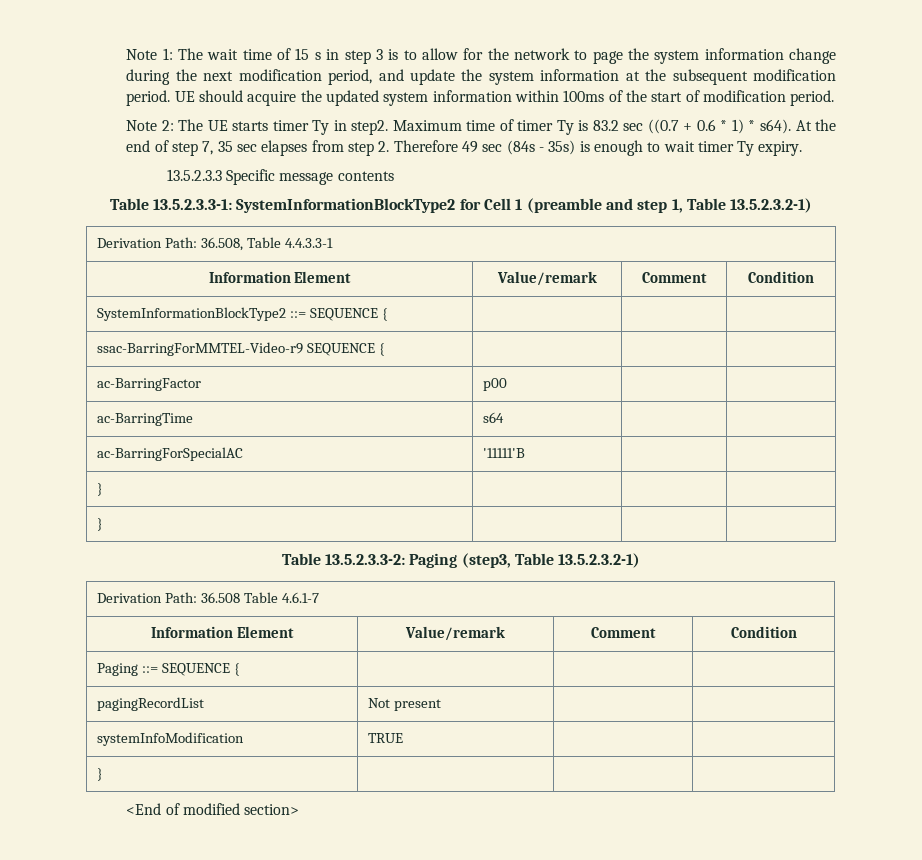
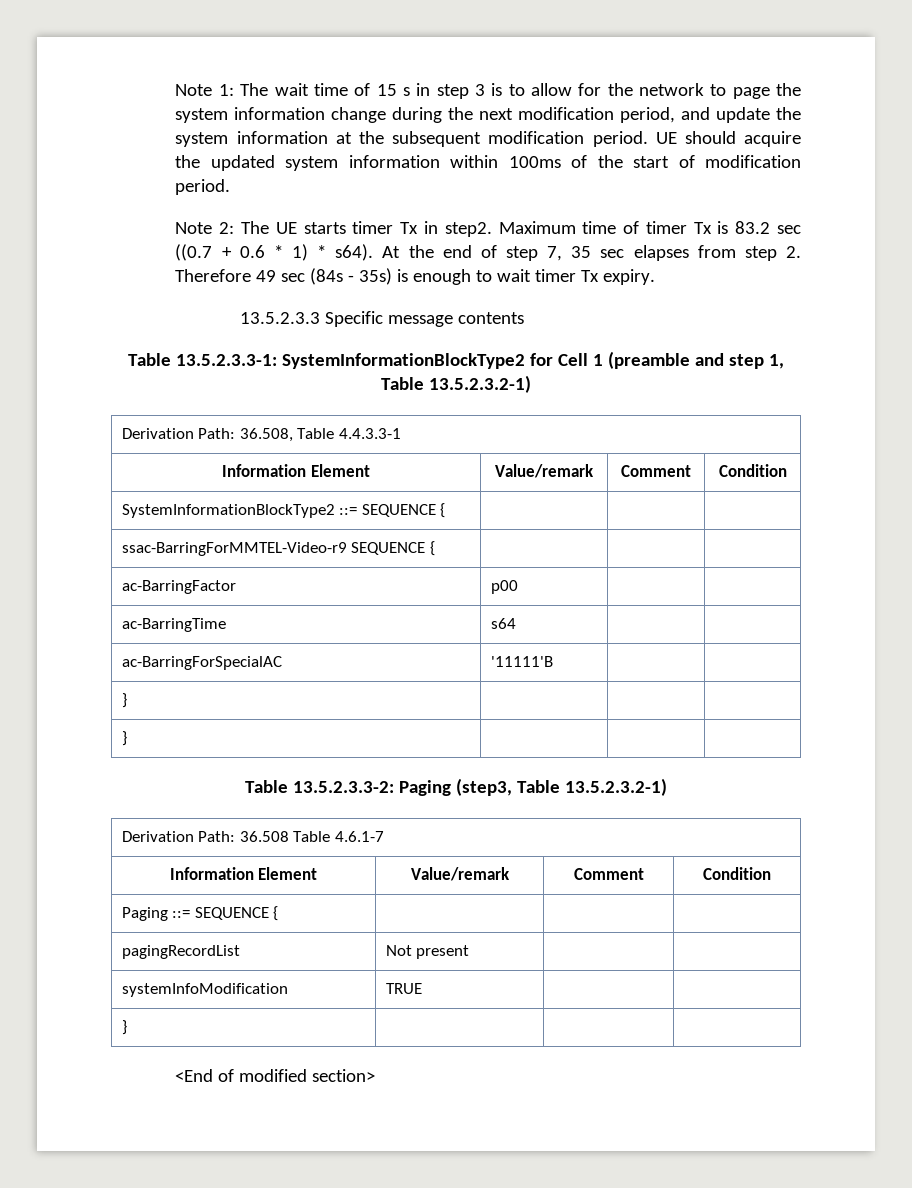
- Note 2: The UE starts timer Ty in step2.
+ Note 2: The UE starts timer Tx in step2.
- Maximum time of timer Ty is 83.2 sec ((0.7 + 0.6 * 1) * s64).
+ Maximum time of timer Tx is 83.2 sec ((0.7 + 0.6 * 1) * s64).
- At the end of step 7, 35 sec elapses from step 2. Therefore 49 sec (84s - 35s) is enough to wait timer Ty expiry.
+ At the end of step 7, 35 sec elapses from step 2. Therefore 49 sec (84s - 35s) is enough to wait timer Tx expiry.

